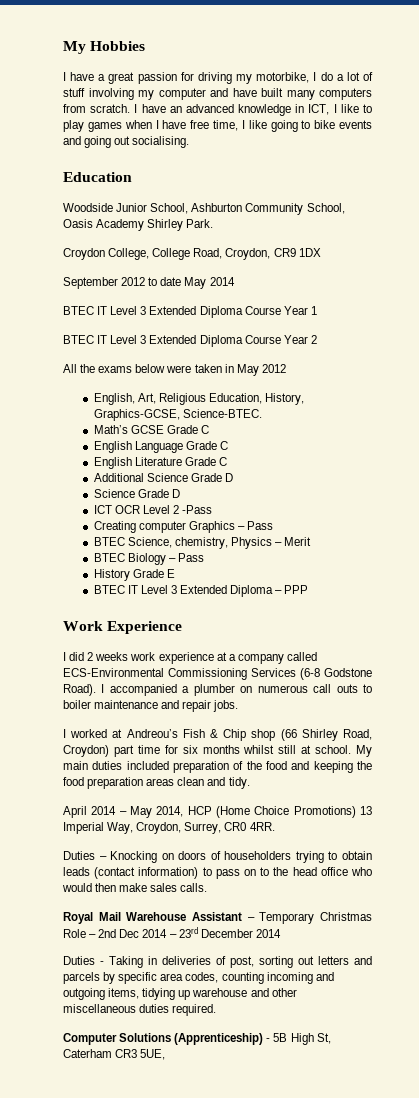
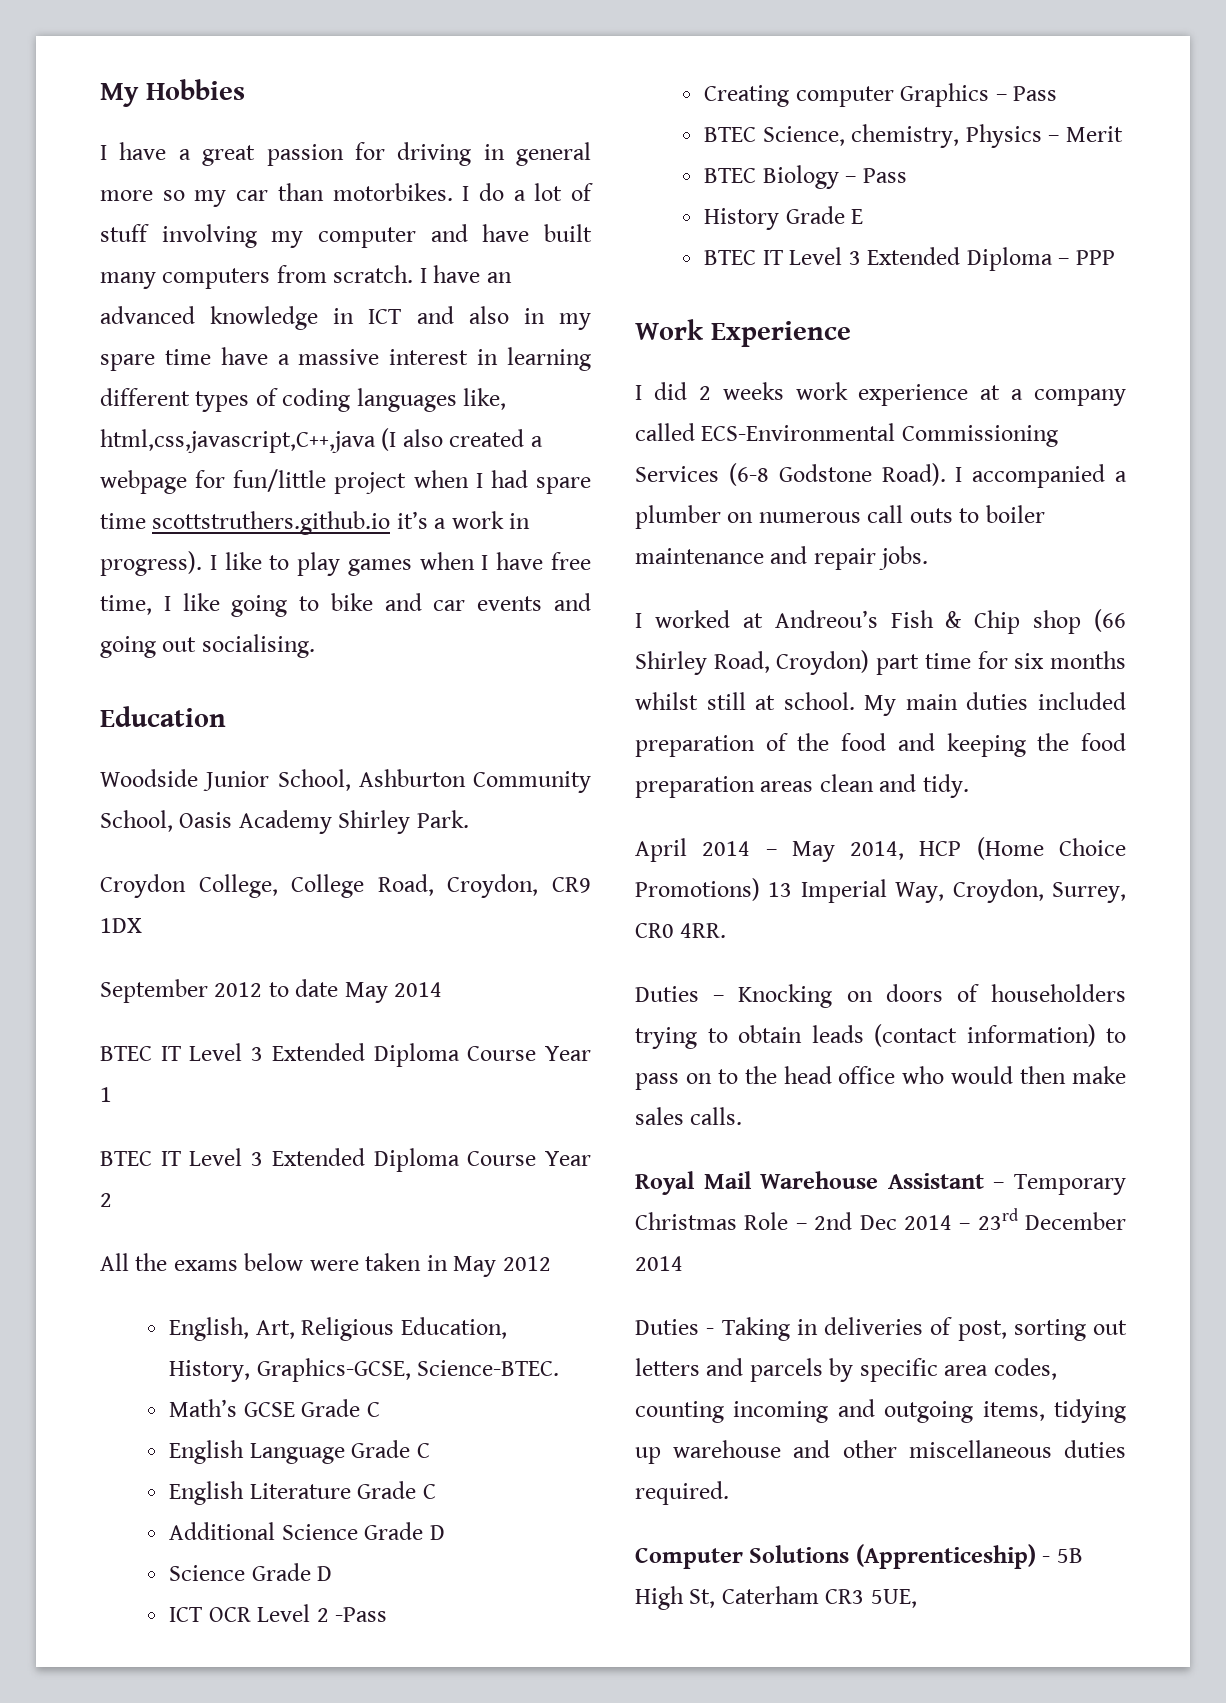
- I have a great passion for driving my motorbike, I do a lot of stuff involving my computer and have built many computers from scratch.
+ I have a great passion for driving in general more so my car than motorbikes. I do a lot of stuff involving my computer and have built many computers from scratch.
- I have an advanced knowledge in ICT, I like to play games when I have free time, I like going to bike events and going out socialising.
+ I have an advanced knowledge in ICT and also in my spare time have a massive interest in learning different types of coding languages like, html,css,javascript,C++,java (I also created a webpage for fun/little project when I had spare time scottstruthers.github.io it’s a work in progress). I like to play games when I have free time, I like going to bike and car events and going out socialising.

